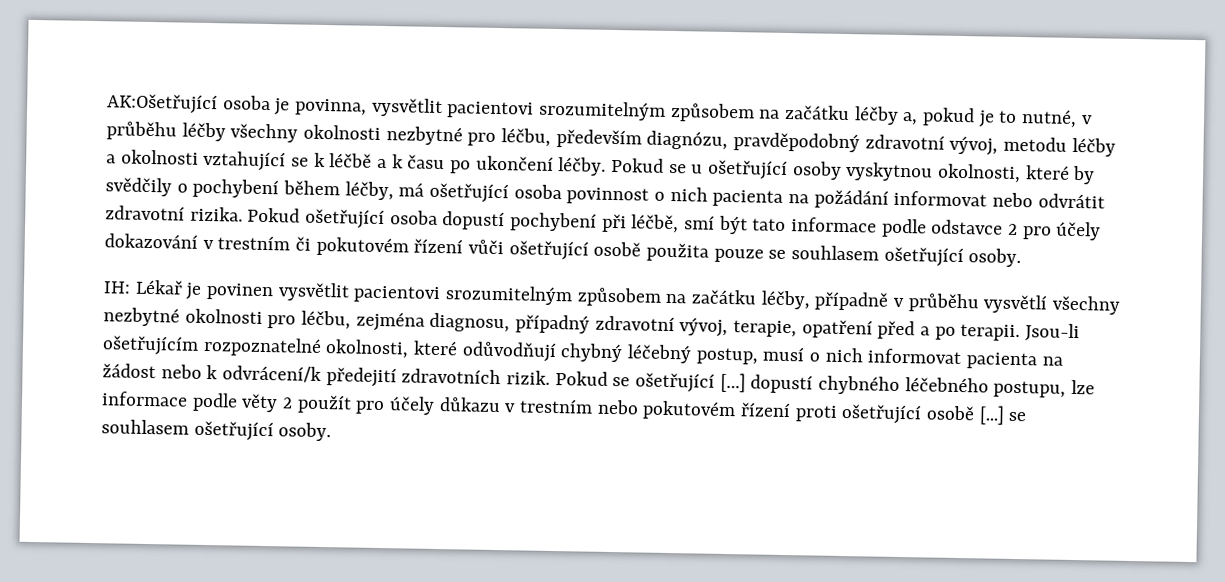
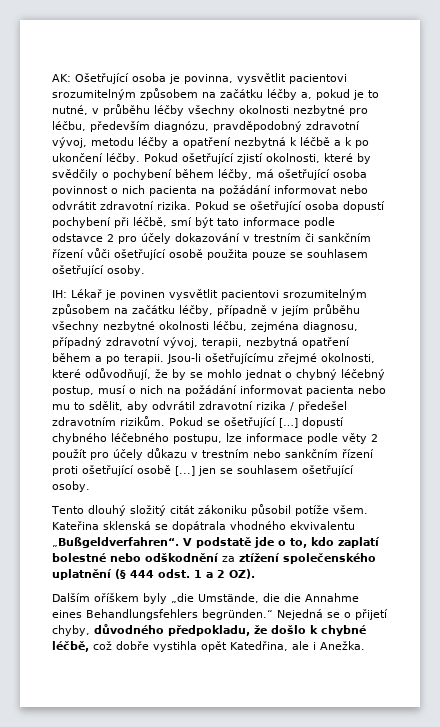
- AK:Ošetřující osoba je povinna, vysvětlit pacientovi srozumitelným způsobem na začátku léčby a, pokud je to nutné, v průběhu léčby všechny okolnosti nezbytné pro léčbu, především diagnózu, pravděpodobný zdravotní vývoj, metodu léčby a okolnosti vztahující se k léčbě a k času po ukončení léčby.
+ AK: Ošetřující osoba je povinna, vysvětlit pacientovi srozumitelným způsobem na začátku léčby a, pokud je to nutné, v průběhu léčby všechny okolnosti nezbytné pro léčbu, především diagnózu, pravděpodobný zdravotní vývoj, metodu léčby a opatření nezbytná k léčbě a k po ukončení léčby.
- Pokud se u ošetřující osoby vyskytnou okolnosti, které by svědčily o pochybení během léčby, má ošetřující osoba povinnost o nich pacienta na požádání informovat nebo odvrátit zdravotní rizika.
+ Pokud ošetřující zjistí okolnosti, které by svědčily o pochybení během léčby, má ošetřující osoba povinnost o nich pacienta na požádání informovat nebo odvrátit zdravotní rizika.
- Pokud ošetřující osoba dopustí pochybení při léčbě, smí být tato informace podle odstavce 2 pro účely dokazování v trestním či pokutovém řízení vůči ošetřující osobě použita pouze se souhlasem ošetřující osoby.
+ Pokud se ošetřující osoba dopustí pochybení při léčbě, smí být tato informace podle odstavce 2 pro účely dokazování v trestním či sankčním řízení vůči ošetřující osobě použita pouze se souhlasem ošetřující osoby.
- IH: Lékař je povinen vysvětlit pacientovi srozumitelným způsobem na začátku léčby, případně v průběhu vysvětlí všechny nezbytné okolnosti pro léčbu, zejména diagnosu, případný zdravotní vývoj, terapie, opatření před a po terapii. Jsou-li ošetřujícím rozpoznatelné okolnosti, které odůvodňují chybný léčebný postup, musí o nich informovat pacienta na žádost nebo k odvrácení/k předejití zdravotních rizik.
+ IH: Lékař je povinen vysvětlit pacientovi srozumitelným způsobem na začátku léčby, případně v jejím průběhu všechny nezbytné okolnosti léčbu, zejména diagnosu, případný zdravotní vývoj, terapii, nezbytná opatření během a po terapii. Jsou-li ošetřujícímu zřejmé okolnosti, které odůvodňují, že by se mohlo jednat o chybný léčebný postup, musí o nich na požádání informovat pacienta nebo mu to sdělit, aby odvrátil zdravotní rizika / předešel zdravotním rizikům.
- Pokud se ošetřující […] dopustí chybného léčebného postupu, lze informace podle věty 2 použít pro účely důkazu v trestním nebo pokutovém řízení proti ošetřující osobě [...] se souhlasem ošetřující osoby.
+ Pokud se ošetřující […] dopustí chybného léčebného postupu, lze informace podle věty 2 použít pro účely důkazu v trestním nebo sankčním řízení proti ošetřující osobě [...] jen se souhlasem ošetřující osoby.
+ Tento dlouhý složitý citát zákoniku působil potíže všem. Kateřina sklenská se dopátrala vhodného ekvivalentu „Bußgeldverfahren“. V podstatě jde o to, kdo zaplatí bolestné nebo odškodnění za ztížení společenského uplatnění (§ 444 odst. 1 a 2 OZ).
+ Dalším oříškem byly „die Umstände, die die Annahme eines Behandlungsfehlers begründen.“ Nejedná se o přijetí chyby, důvodného předpokladu, že došlo k chybné léčbě, což dobře vystihla opět Katedřina, ale i Anežka.

